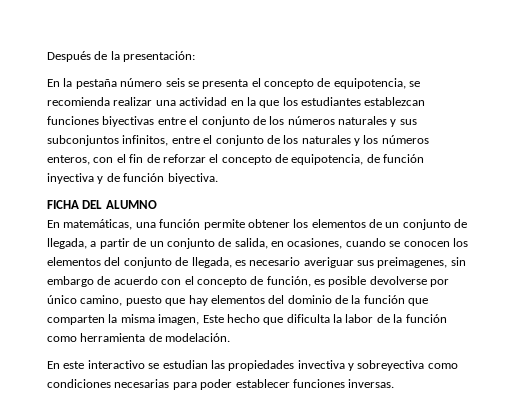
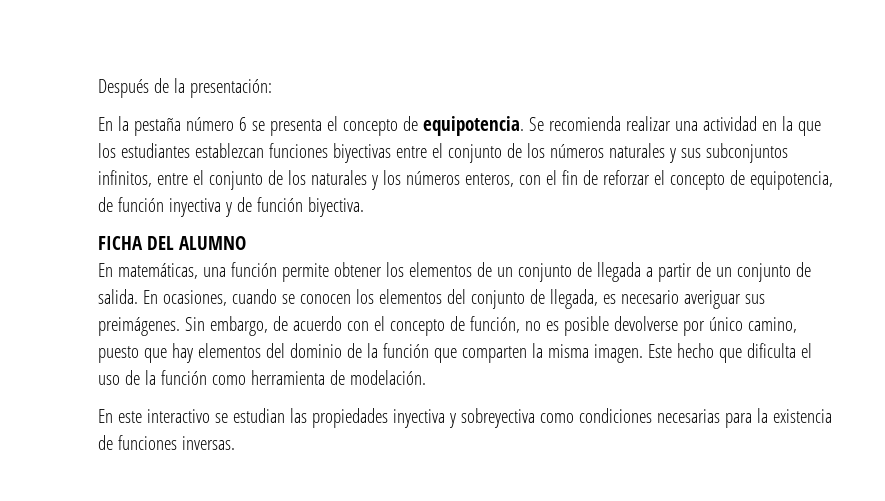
- En la pestaña número seis se presenta el concepto de equipotencia, se recomienda realizar una actividad en la que los estudiantes establezcan funciones biyectivas entre el conjunto de los números naturales y sus subconjuntos infinitos, entre el conjunto de los naturales y los números enteros, con el fin de reforzar el concepto de equipotencia, de función inyectiva y de función biyectiva.
+ En la pestaña número 6 se presenta el concepto de equipotencia. Se recomienda realizar una actividad en la que los estudiantes establezcan funciones biyectivas entre el conjunto de los números naturales y sus subconjuntos infinitos, entre el conjunto de los naturales y los números enteros, con el fin de reforzar el concepto de equipotencia, de función inyectiva y de función biyectiva.
- En matemáticas, una función permite obtener los elementos de un conjunto de llegada, a partir de un conjunto de salida, en ocasiones, cuando se conocen los elementos del conjunto de llegada, es necesario averiguar sus preimagenes, sin embargo de acuerdo con el concepto de función, es posible devolverse por único camino, puesto que hay elementos del dominio de la función que comparten la misma imagen, Este hecho que dificulta la labor de la función como herramienta de modelación.
+ En matemáticas, una función permite obtener los elementos de un conjunto de llegada a partir de un conjunto de salida. En ocasiones, cuando se conocen los elementos del conjunto de llegada, es necesario averiguar sus preimágenes. Sin embargo, de acuerdo con el concepto de función, no es posible devolverse por único camino, puesto que hay elementos del dominio de la función que comparten la misma imagen. Este hecho que dificulta el uso de la función como herramienta de modelación.
- En este interactivo se estudian las propiedades invectiva y sobreyectiva como condiciones necesarias para poder establecer funciones inversas.
+ En este interactivo se estudian las propiedades inyectiva y sobreyectiva como condiciones necesarias para la existencia de funciones inversas.

